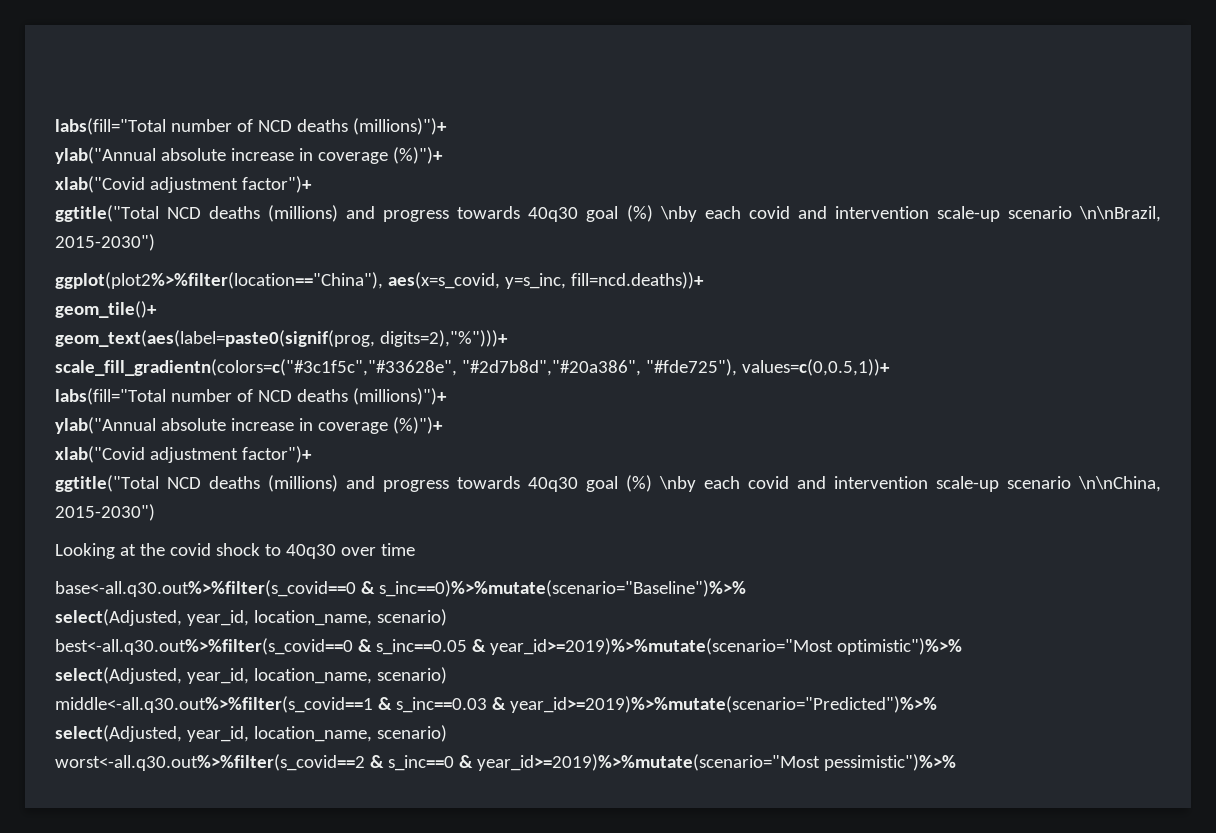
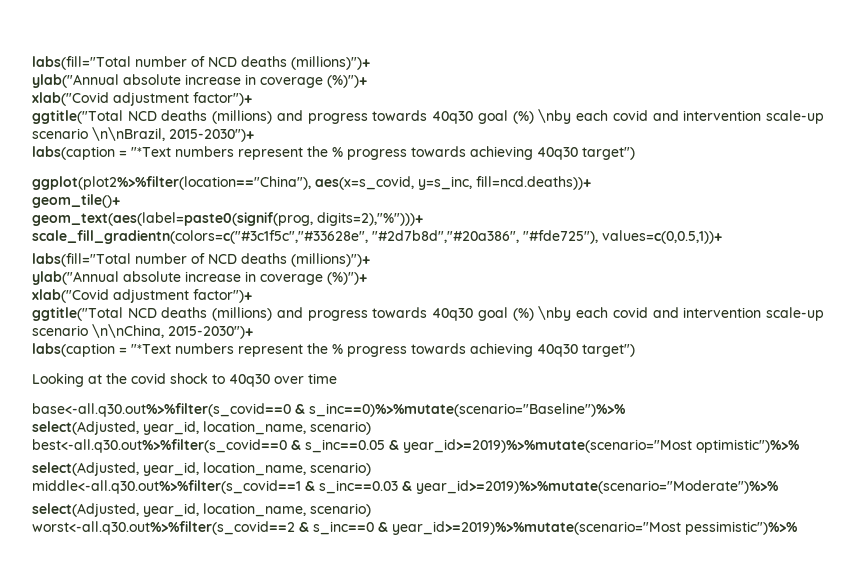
- ggtitle("Total NCD deaths (millions) and progress towards 40q30 goal (%) \nby each covid and intervention scale-up scenario \n\nBrazil, 2015-2030")
+ ggtitle("Total NCD deaths (millions) and progress towards 40q30 goal (%) \nby each covid and intervention scale-up scenario \n\nBrazil, 2015-2030")+
+ labs(caption = "*Text numbers represent the % progress towards achieving 40q30 target")
- ggtitle("Total NCD deaths (millions) and progress towards 40q30 goal (%) \nby each covid and intervention scale-up scenario \n\nChina, 2015-2030")
+ ggtitle("Total NCD deaths (millions) and progress towards 40q30 goal (%) \nby each covid and intervention scale-up scenario \n\nChina, 2015-2030")+
+ labs(caption = "*Text numbers represent the % progress towards achieving 40q30 target")
- middle<-all.q30.out%>%filter(s_covid==1 & s_inc==0.03 & year_id>=2019)%>%mutate(scenario="Predicted")%>%
+ middle<-all.q30.out%>%filter(s_covid==1 & s_inc==0.03 & year_id>=2019)%>%mutate(scenario="Moderate")%>%

